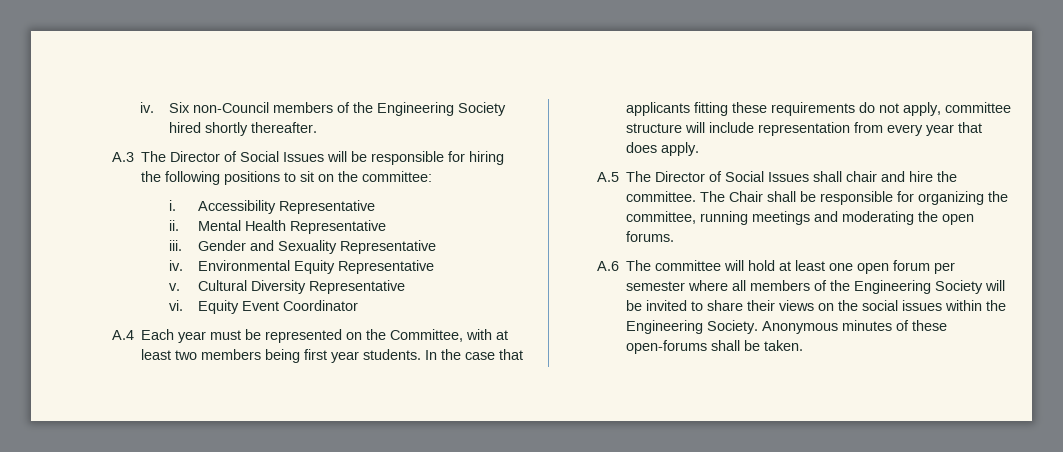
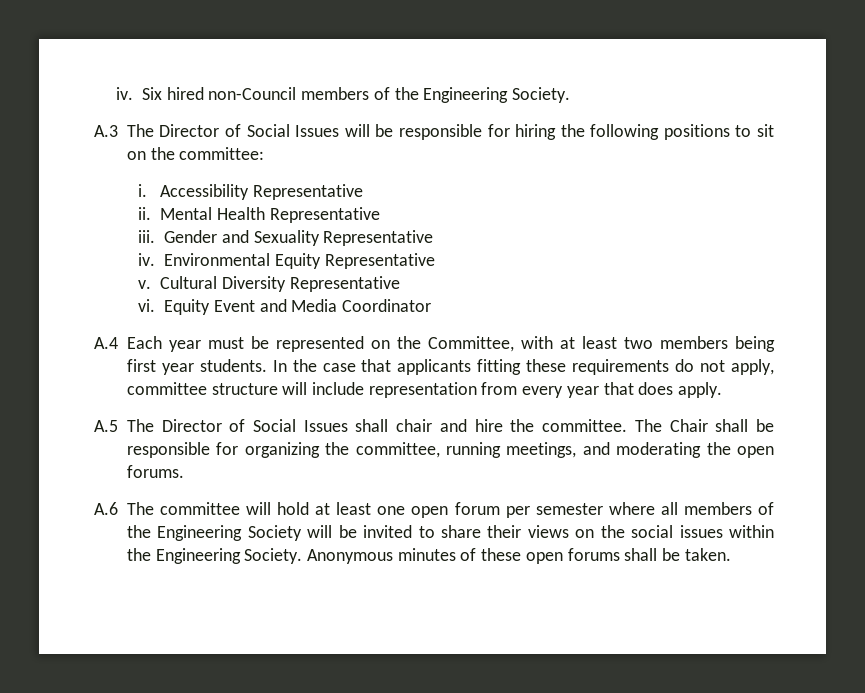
- Six non-Council members of the Engineering Society hired shortly thereafter.
+ Six hired non-Council members of the Engineering Society.
- Equity Event Coordinator
+ Equity Event and Media Coordinator
- The Chair shall be responsible for organizing the committee, running meetings and moderating the open forums.
+ The Chair shall be responsible for organizing the committee, running meetings, and moderating the open forums.
- Anonymous minutes of these open-forums shall be taken.
+ Anonymous minutes of these open forums shall be taken.

